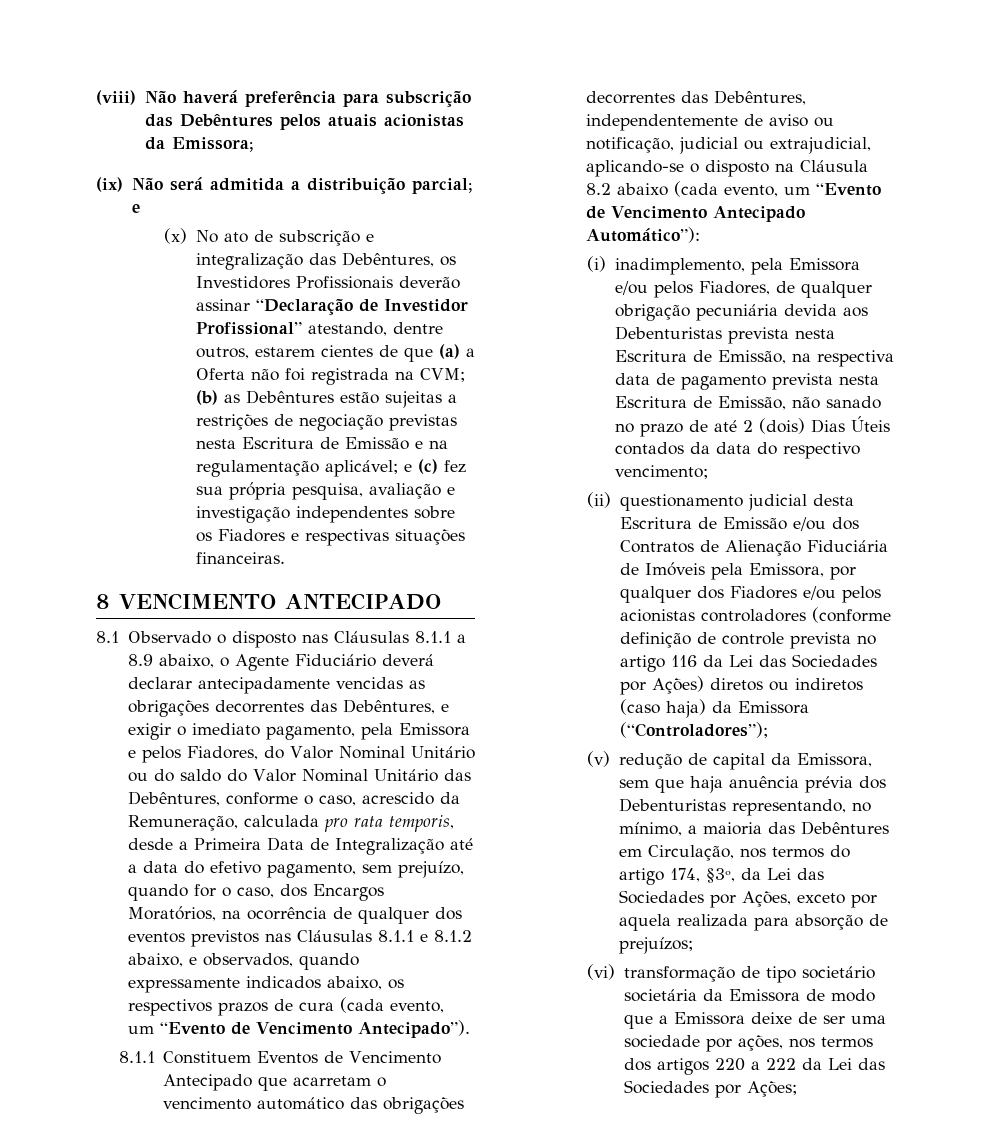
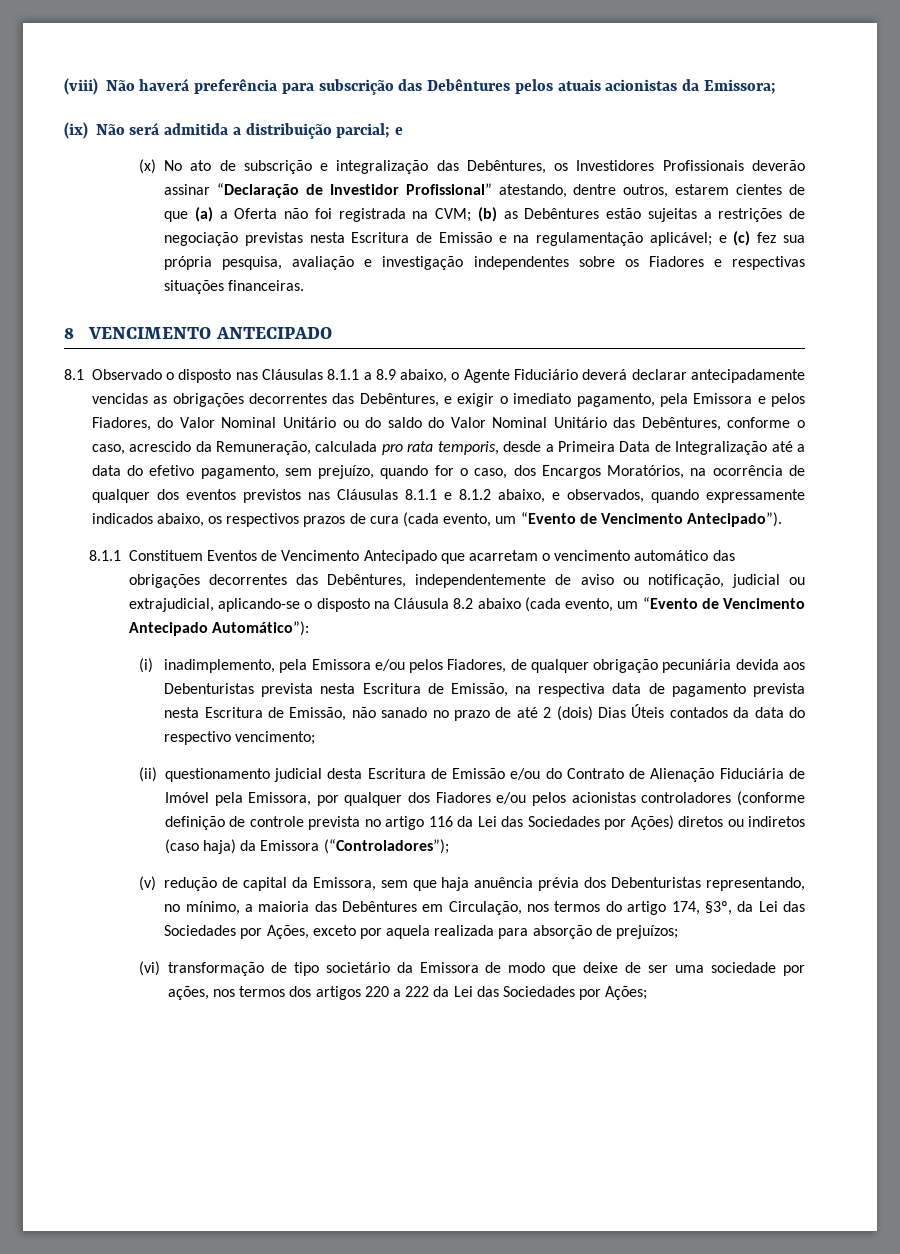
- (ii) questionamento judicial desta Escritura de Emissão e/ou dos Contratos de Alienação Fiduciária de Imóveis pela Emissora, por qualquer dos Fiadores e/ou pelos acionistas controladores (conforme definição de controle prevista no artigo 116 da Lei das Sociedades por Ações) diretos ou indiretos (caso haja) da Emissora (“Controladores”);
+ (ii) questionamento judicial desta Escritura de Emissão e/ou do Contrato de Alienação Fiduciária de Imóvel pela Emissora, por qualquer dos Fiadores e/ou pelos acionistas controladores (conforme definição de controle prevista no artigo 116 da Lei das Sociedades por Ações) diretos ou indiretos (caso haja) da Emissora (“Controladores”);
- (vi) transformação de tipo societário societária da Emissora de modo que a Emissora deixe de ser uma sociedade por ações, nos termos dos artigos 220 a 222 da Lei das Sociedades por Ações;
+ (vi) transformação de tipo societário da Emissora de modo que deixe de ser uma sociedade por ações, nos termos dos artigos 220 a 222 da Lei das Sociedades por Ações;

